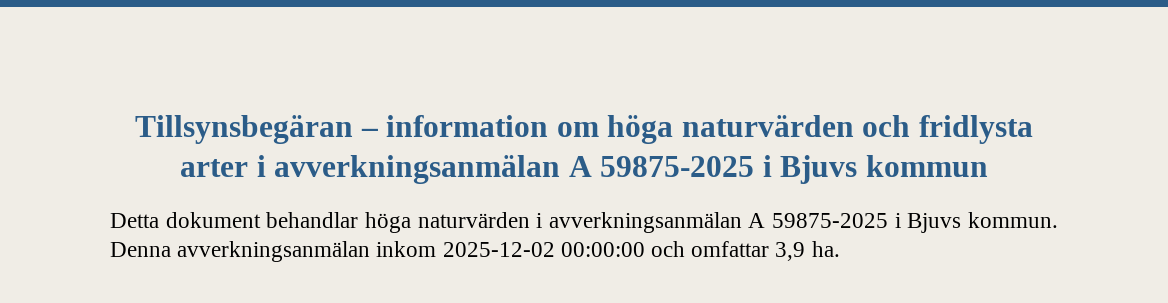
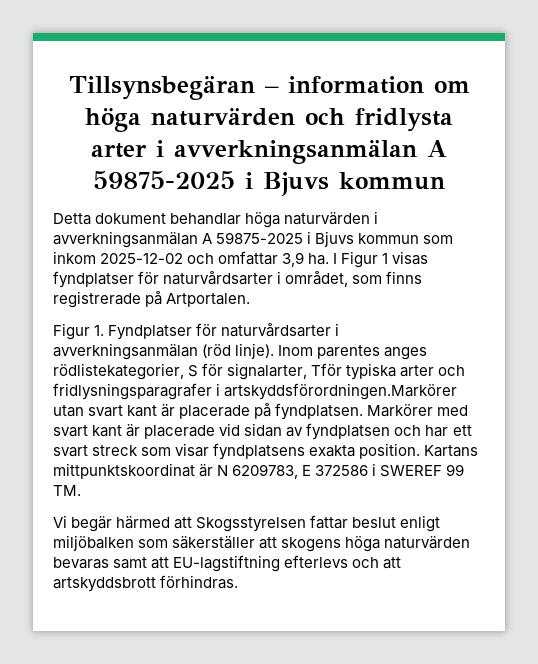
- Detta dokument behandlar höga naturvärden i avverkningsanmälan A 59875-2025 i Bjuvs kommun. Denna avverkningsanmälan inkom 2025-12-02 00:00:00 och omfattar 3,9 ha.
+ Detta dokument behandlar höga naturvärden i avverkningsanmälan A 59875-2025 i Bjuvs kommun som inkom 2025-12-02 och omfattar 3,9 ha.
+ I Figur 1 visas fyndplatser för naturvårdsarter i området, som finns registrerade på Artportalen.
+ Figur 1. Fyndplatser för naturvårdsarter i avverkningsanmälan (röd linje). Inom parentes anges rödlistekategorier, S för signalarter, Tför typiska arter och fridlysningsparagrafer i artskyddsförordningen.Markörer utan svart kant är placerade på fyndplatsen. Markörer med svart kant är placerade vid sidan av fyndplatsen och har ett svart streck som visar fyndplatsens exakta position. Kartans mittpunktskoordinat är N 6209783, E 372586 i SWEREF 99 TM.
+ Vi begär härmed att Skogsstyrelsen fattar beslut enligt miljöbalken som säkerställer att skogens höga naturvärden bevaras samt att EU-lagstiftning efterlevs och att artskyddsbrott förhindras.

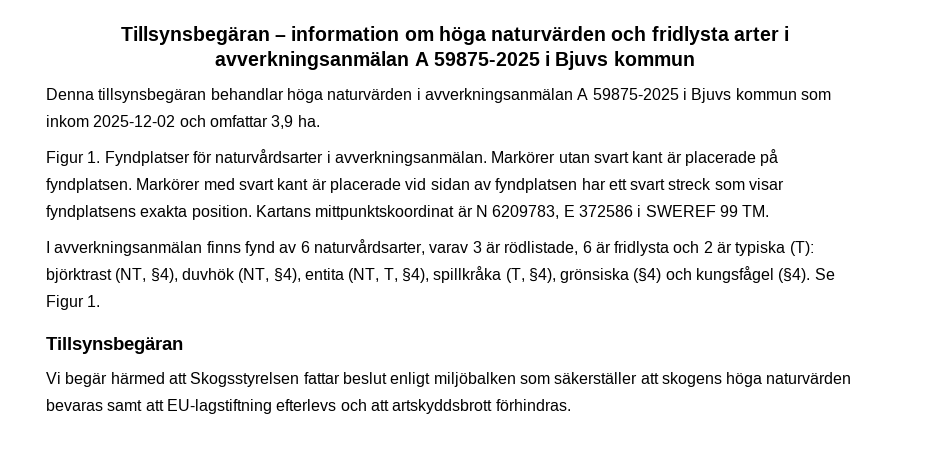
- Detta dokument behandlar höga naturvärden i avverkningsanmälan A 59875-2025 i Bjuvs kommun som inkom 2025-12-02 och omfattar 3,9 ha. I Figur 1 visas fyndplatser för naturvårdsarter i området, som finns registrerade på Artportalen.
+ Denna tillsynsbegäran behandlar höga naturvärden i avverkningsanmälan A 59875-2025 i Bjuvs kommun som inkom 2025-12-02 och omfattar 3,9 ha.
- Figur 1. Fyndplatser för naturvårdsarter i avverkningsanmälan (röd linje). Inom parentes anges rödlistekategorier, S för signalarter, Tför typiska arter och fridlysningsparagrafer i artskyddsförordningen.Markörer utan svart kant är placerade på fyndplatsen.
+ Figur 1. Fyndplatser för naturvårdsarter i avverkningsanmälan. Markörer utan svart kant är placerade på fyndplatsen.
- Markörer med svart kant är placerade vid sidan av fyndplatsen och har ett svart streck som visar fyndplatsens exakta position.
+ Markörer med svart kant är placerade vid sidan av fyndplatsen har ett svart streck som visar fyndplatsens exakta position.
+ I avverkningsanmälan finns fynd av 6 naturvårdsarter, varav 3 är rödlistade, 6 är fridlysta och 2 är typiska (T): björktrast (NT, §4), duvhök (NT, §4), entita (NT, T, §4), spillkråka (T, §4), grönsiska (§4) och kungsfågel (§4). Se Figur 1.
+ Tillsynsbegäran

